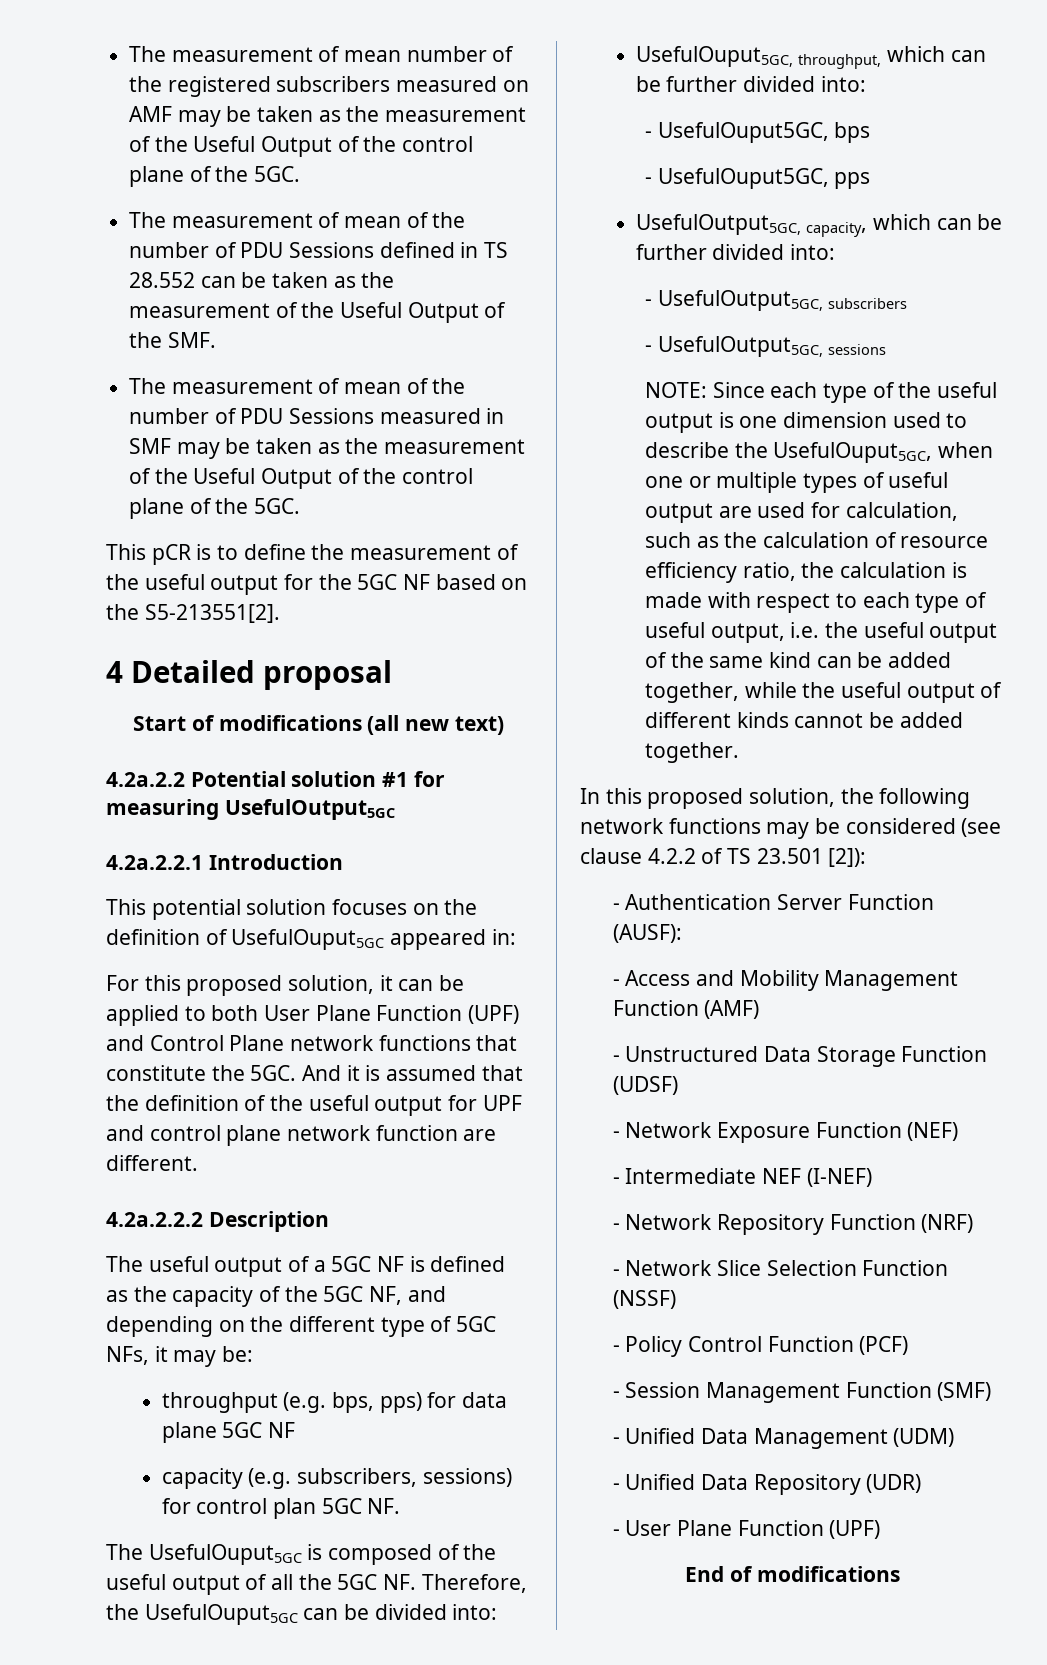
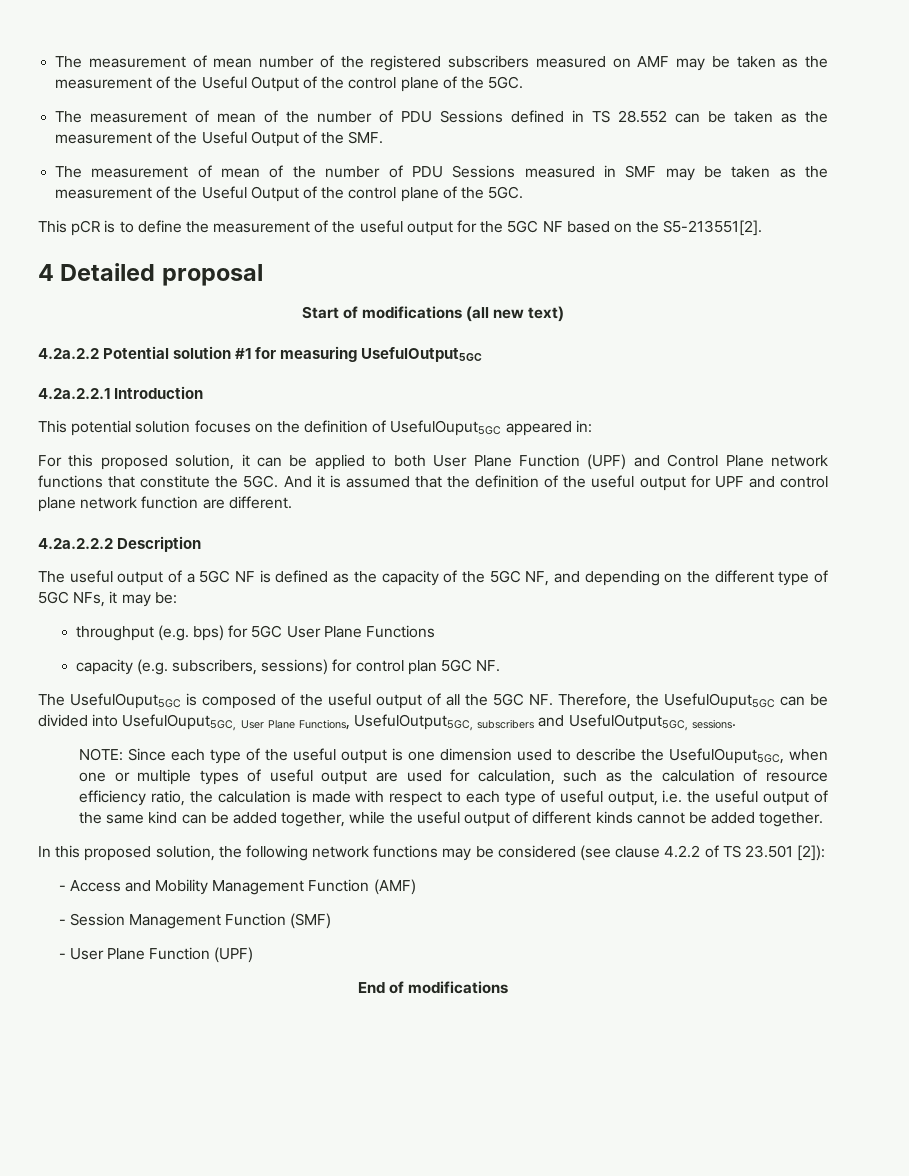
- throughput (e.g. bps, pps) for data plane 5GC NF
+ throughput (e.g. bps) for 5GC User Plane Functions
- The UsefulOuput5GC is composed of the useful output of all the 5GC NF. Therefore, the UsefulOuput5GC can be divided into:
- UsefulOuput5GC, throughput, which can be further divided into:
- - UsefulOuput5GC, bps
- - UsefulOuput5GC, pps
- UsefulOutput5GC, capacity, which can be further divided into:
- - UsefulOutput5GC, subscribers
- - UsefulOutput5GC, sessions
+ The UsefulOuput5GC is composed of the useful output of all the 5GC NF. Therefore, the UsefulOuput5GC can be divided into UsefulOuput5GC, User Plane Functions, UsefulOutput5GC, subscribers and UsefulOutput5GC, sessions.
- - Authentication Server Function (AUSF):
- - Unstructured Data Storage Function (UDSF)
- - Network Exposure Function (NEF)
- - Intermediate NEF (I-NEF)
- - Network Repository Function (NRF)
- - Network Slice Selection Function (NSSF)
- - Policy Control Function (PCF)
- - Unified Data Management (UDM)
- - Unified Data Repository (UDR)

